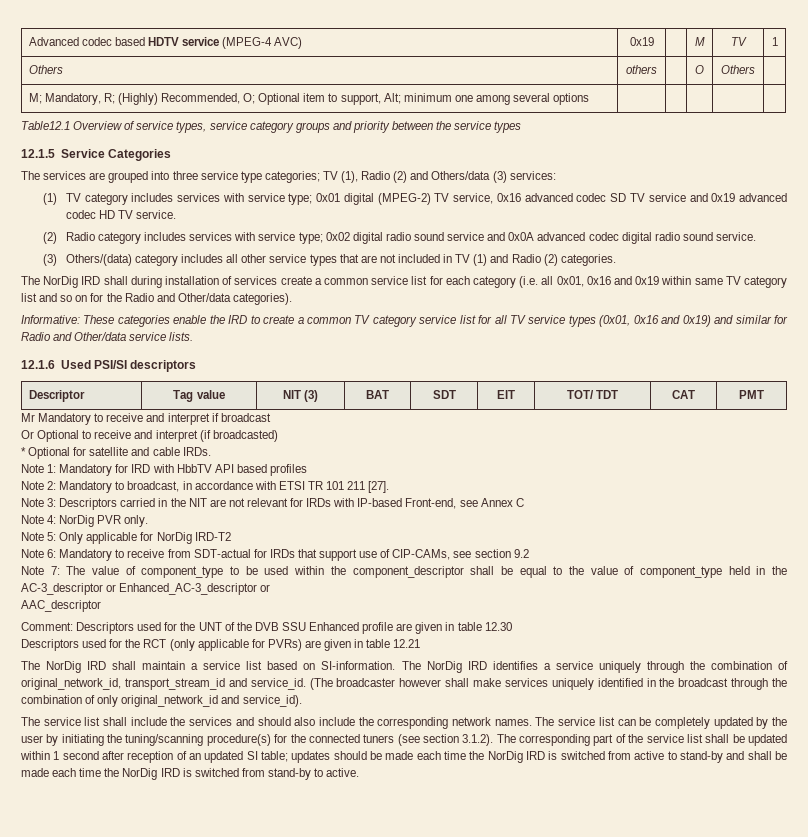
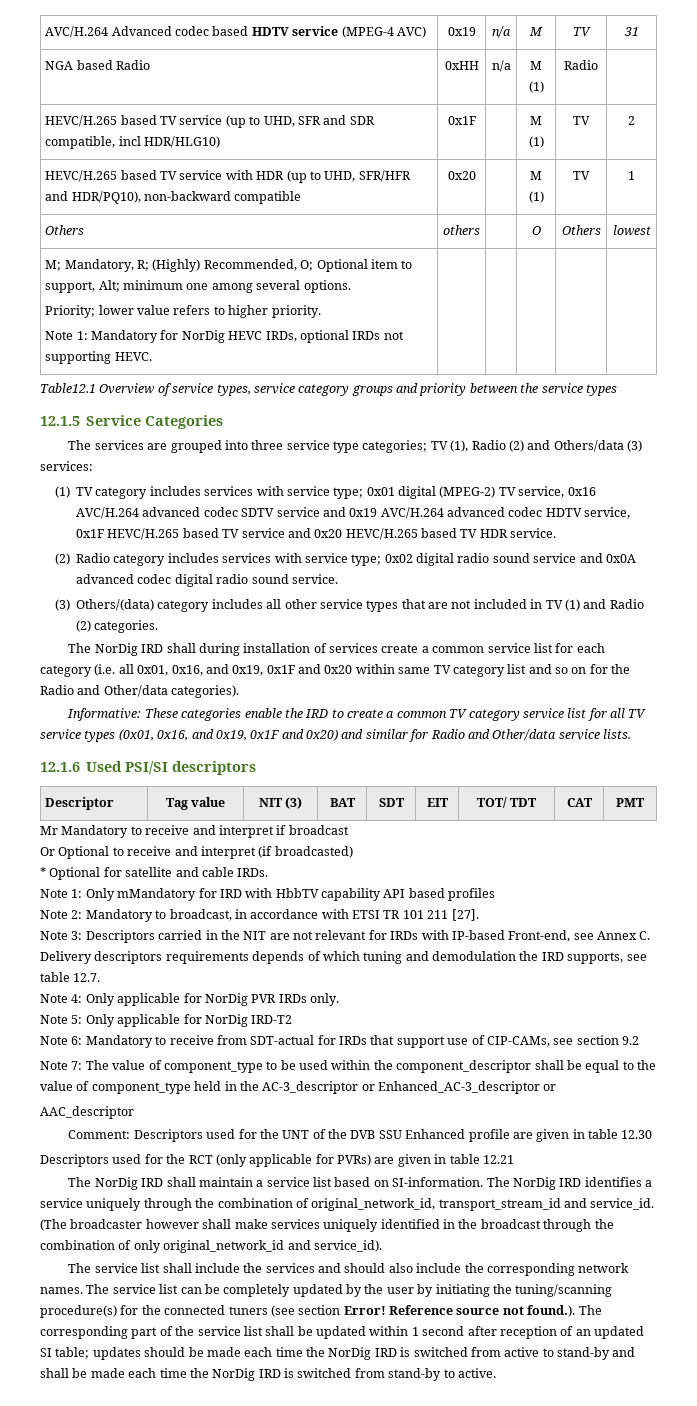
- Advanced codec based HDTV service (MPEG-4 AVC) | 0x19 | | M | TV | 1
+ AVC/H.264 Advanced codec based HDTV service (MPEG-4 AVC) | 0x19 | n/a | M | TV | 31
+ NGA based Radio | 0xHH | n/a | M (1) | Radio |
+ HEVC/H.265 based TV service (up to UHD, SFR and SDR compatible, incl HDR/HLG10) | 0x1F | | M (1) | TV | 2
+ HEVC/H.265 based TV service with HDR (up to UHD, SFR/HFR and HDR/PQ10), non-backward compatible | 0x20 | | M (1) | TV | 1
- Others | others | | O | Others |
+ Others | others | | O | Others | lowest
- M; Mandatory, R; (Highly) Recommended, O; Optional item to support, Alt; minimum one among several options | | | | |
+ M; Mandatory, R; (Highly) Recommended, O; Optional item to support, Alt; minimum one among several options.
+ Priority; lower value refers to higher priority.
+ Note 1: Mandatory for NorDig HEVC IRDs, optional IRDs not supporting HEVC. | | | | |
- (1) TV category includes services with service type; 0x01 digital (MPEG-2) TV service, 0x16 advanced codec SD TV service and 0x19 advanced codec HD TV service.
+ (1) TV category includes services with service type; 0x01 digital (MPEG-2) TV service, 0x16 AVC/H.264 advanced codec SDTV service and 0x19 AVC/H.264 advanced codec HDTV service, 0x1F HEVC/H.265 based TV service and 0x20 HEVC/H.265 based TV HDR service.
- The NorDig IRD shall during installation of services create a common service list for each category (i.e. all 0x01, 0x16 and 0x19 within same TV category list and so on for the Radio and Other/data categories).
+ The NorDig IRD shall during installation of services create a common service list for each category (i.e. all 0x01, 0x16, and 0x19, 0x1F and 0x20 within same TV category list and so on for the Radio and Other/data categories).
- Informative: These categories enable the IRD to create a common TV category service list for all TV service types (0x01, 0x16 and 0x19) and similar for Radio and Other/data service lists.
+ Informative: These categories enable the IRD to create a common TV category service list for all TV service types (0x01, 0x16, and 0x19, 0x1F and 0x20) and similar for Radio and Other/data service lists.
- Note 1: Mandatory for IRD with HbbTV API based profiles
+ Note 1: Only mMandatory for IRD with HbbTV capability API based profiles
- Note 3: Descriptors carried in the NIT are not relevant for IRDs with IP-based Front-end, see Annex C
+ Note 3: Descriptors carried in the NIT are not relevant for IRDs with IP-based Front-end, see Annex C. Delivery descriptors requirements depends of which tuning and demodulation the IRD supports, see table 12.7.
- Note 4: NorDig PVR only.
+ Note 4: Only applicable for NorDig PVR IRDs only.
- The service list can be completely updated by the user by initiating the tuning/scanning procedure(s) for the connected tuners (see section 3.1.2). The corresponding part of the service list shall be updated within 1 second after reception of an updated SI table;
+ The service list can be completely updated by the user by initiating the tuning/scanning procedure(s) for the connected tuners (see section Error! Reference source not found.). The corresponding part of the service list shall be updated within 1 second after reception of an updated SI table;

